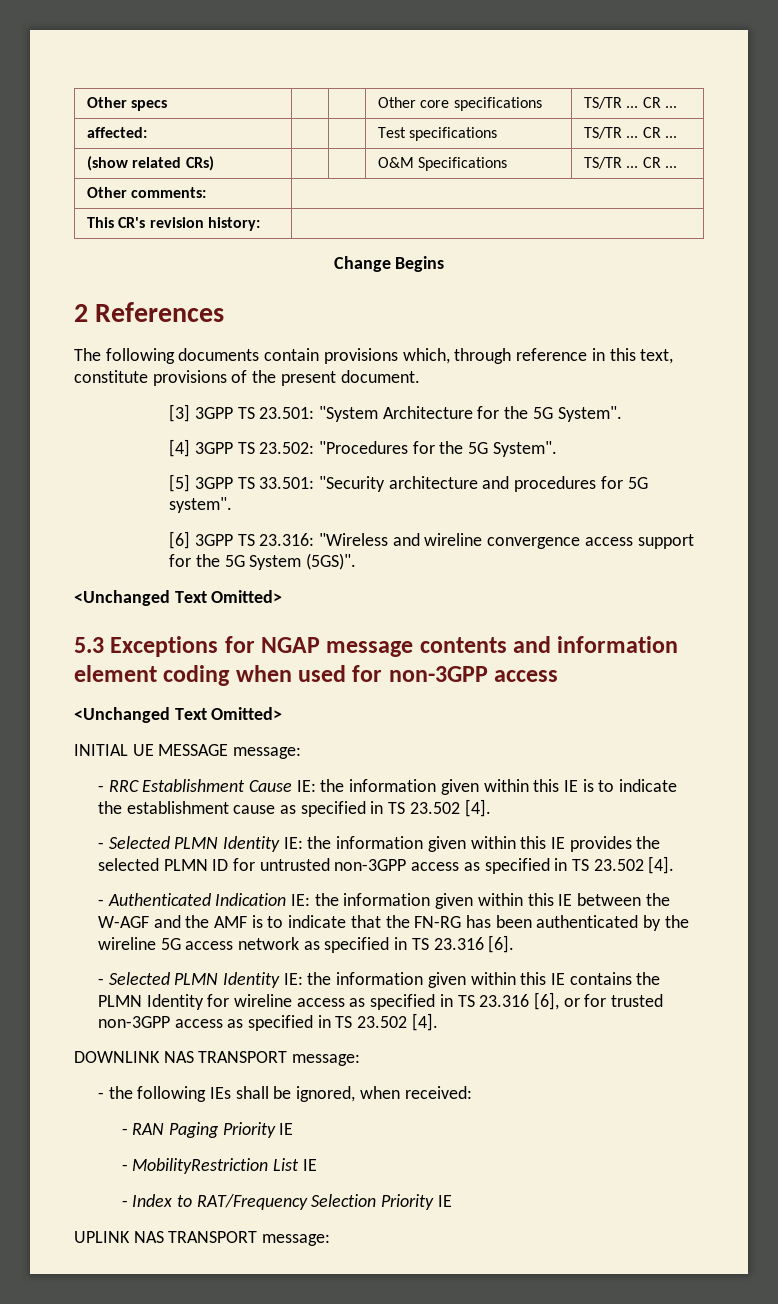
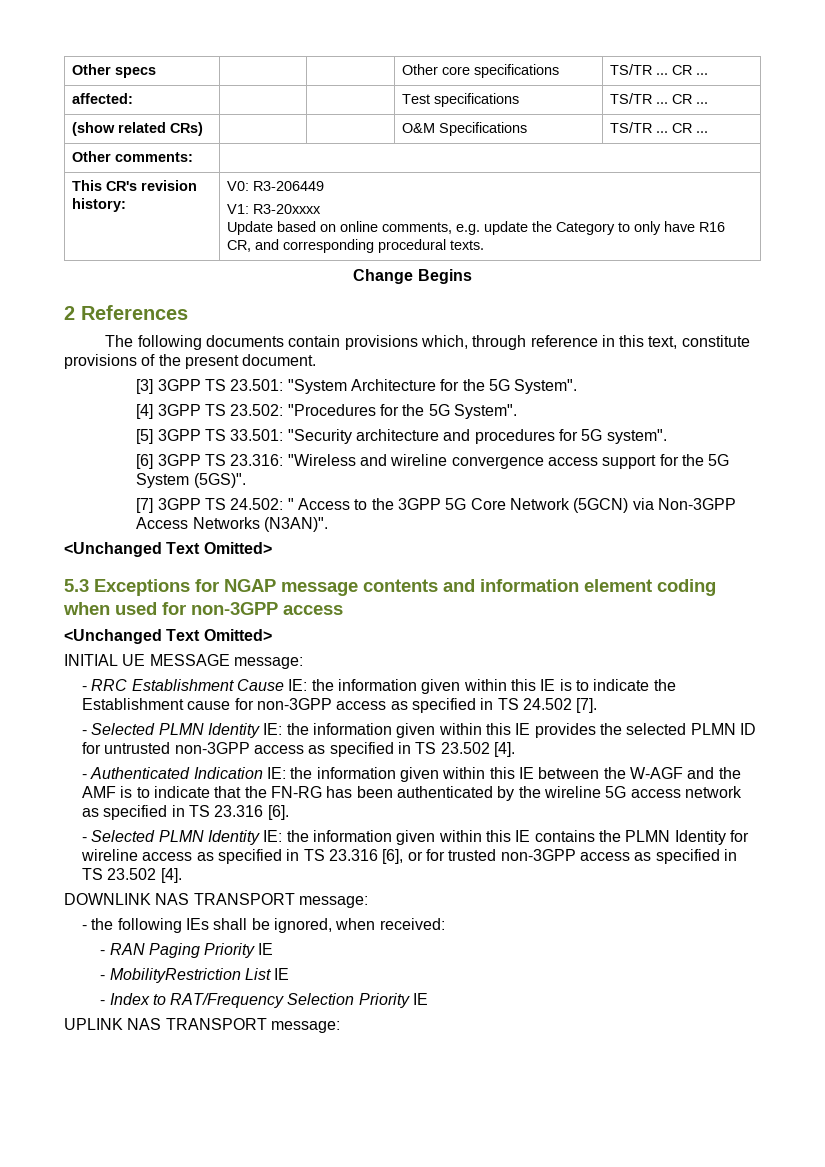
- This CR's revision history: |
+ This CR's revision history: | V0: R3-206449
+ V1: R3-20xxxx
+ Update based on online comments, e.g. update the Category to only have R16 CR, and corresponding procedural texts.
+ [7] 3GPP TS 24.502: " Access to the 3GPP 5G Core Network (5GCN) via Non-3GPP Access Networks (N3AN)".
- - RRC Establishment Cause IE: the information given within this IE is to indicate the establishment cause as specified in TS 23.502 [4].
+ - RRC Establishment Cause IE: the information given within this IE is to indicate the Establishment cause for non-3GPP access as specified in TS 24.502 [7].

